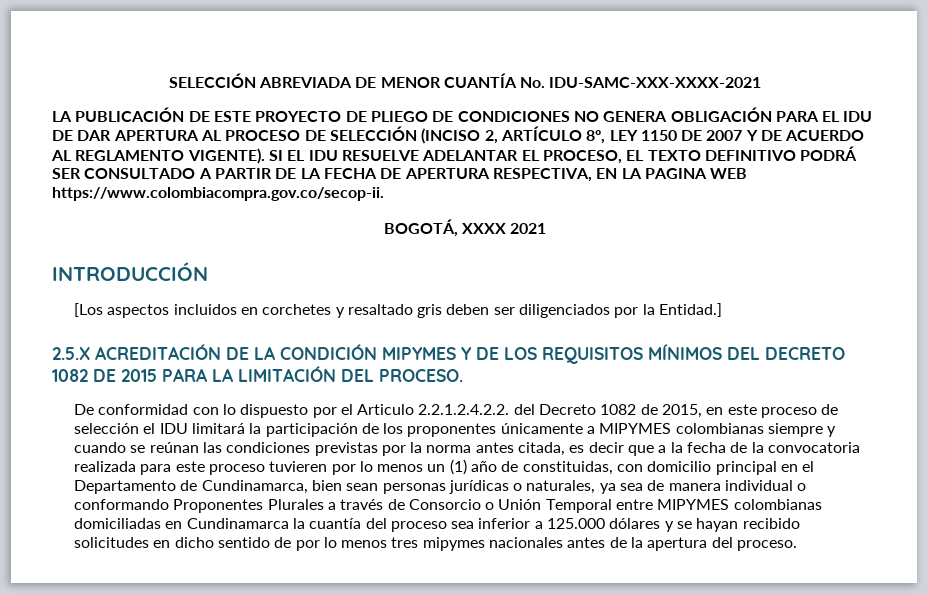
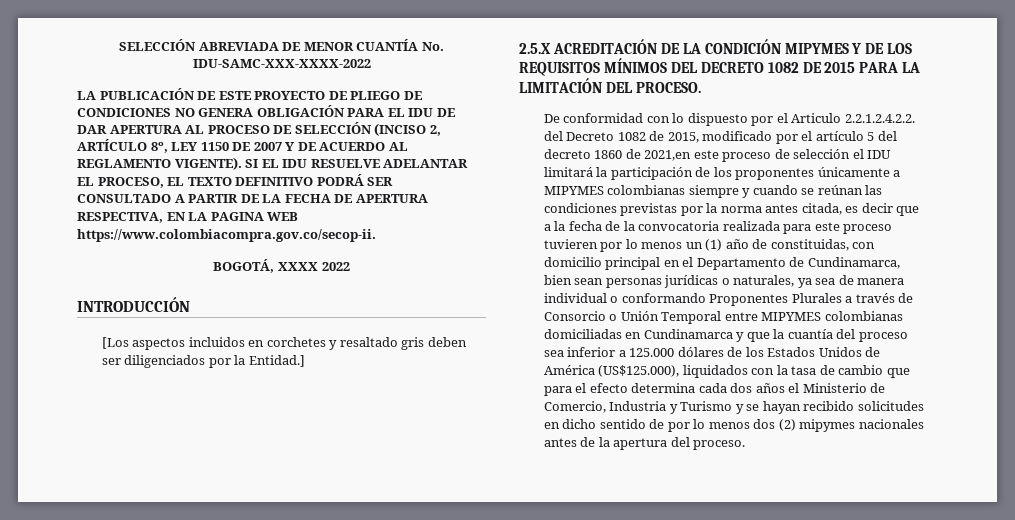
- SELECCIÓN ABREVIADA DE MENOR CUANTÍA No. IDU-SAMC-XXX-XXXX-2021
+ SELECCIÓN ABREVIADA DE MENOR CUANTÍA No. IDU-SAMC-XXX-XXXX-2022
- BOGOTÁ, XXXX 2021
+ BOGOTÁ, XXXX 2022
- De conformidad con lo dispuesto por el Articulo 2.2.1.2.4.2.2. del Decreto 1082 de 2015, en este proceso de selección el IDU limitará la participación de los proponentes únicamente a MIPYMES colombianas siempre y cuando se reúnan las condiciones previstas por la norma antes citada, es decir que a la fecha de la convocatoria realizada para este proceso tuvieren por lo menos un (1) año de constituidas, con domicilio principal en el Departamento de Cundinamarca, bien sean personas jurídicas o naturales, ya sea de manera individual o conformando Proponentes Plurales a través de Consorcio o Unión Temporal entre MIPYMES colombianas domiciliadas en Cundinamarca la cuantía del proceso sea inferior a 125.000 dólares y se hayan recibido solicitudes en dicho sentido de por lo menos tres mipymes nacionales antes de la apertura del proceso.
+ De conformidad con lo dispuesto por el Articulo 2.2.1.2.4.2.2. del Decreto 1082 de 2015, modificado por el artículo 5 del decreto 1860 de 2021,en este proceso de selección el IDU limitará la participación de los proponentes únicamente a MIPYMES colombianas siempre y cuando se reúnan las condiciones previstas por la norma antes citada, es decir que a la fecha de la convocatoria realizada para este proceso tuvieren por lo menos un (1) año de constituidas, con domicilio principal en el Departamento de Cundinamarca, bien sean personas jurídicas o naturales, ya sea de manera individual o conformando Proponentes Plurales a través de Consorcio o Unión Temporal entre MIPYMES colombianas domiciliadas en Cundinamarca y que la cuantía del proceso sea inferior a 125.000 dólares de los Estados Unidos de América (US$125.000), liquidados con la tasa de cambio que para el efecto determina cada dos años el Ministerio de Comercio, Industria y Turismo y se hayan recibido solicitudes en dicho sentido de por lo menos dos (2) mipymes nacionales antes de la apertura del proceso.

